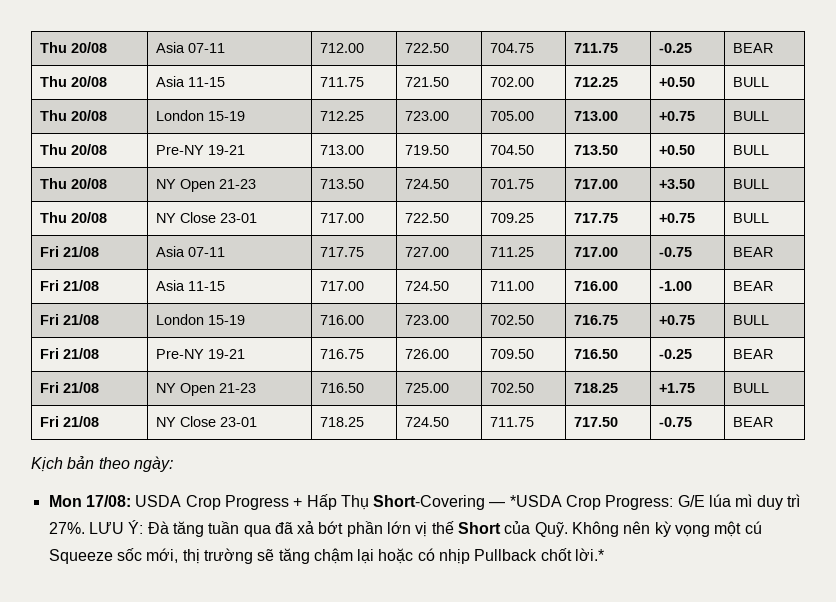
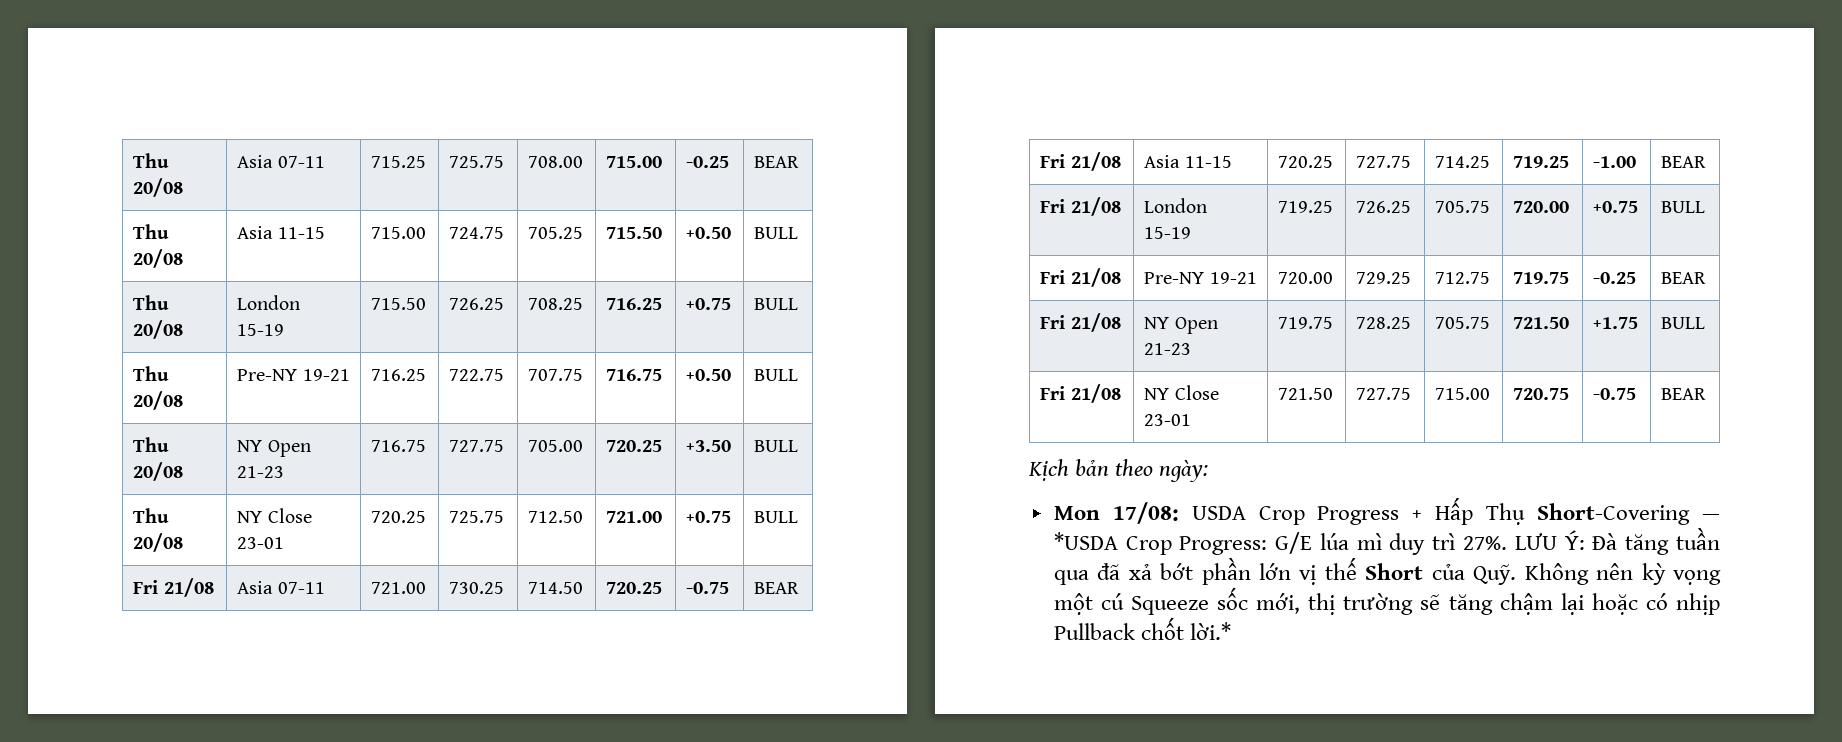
- Thu 20/08 | Asia 07-11 | 712.00 | 722.50 | 704.75 | 711.75 | -0.25 | BEAR
+ Thu 20/08 | Asia 07-11 | 715.25 | 725.75 | 708.00 | 715.00 | -0.25 | BEAR
- Thu 20/08 | Asia 11-15 | 711.75 | 721.50 | 702.00 | 712.25 | +0.50 | BULL
+ Thu 20/08 | Asia 11-15 | 715.00 | 724.75 | 705.25 | 715.50 | +0.50 | BULL
- Thu 20/08 | London 15-19 | 712.25 | 723.00 | 705.00 | 713.00 | +0.75 | BULL
+ Thu 20/08 | London 15-19 | 715.50 | 726.25 | 708.25 | 716.25 | +0.75 | BULL
- Thu 20/08 | Pre-NY 19-21 | 713.00 | 719.50 | 704.50 | 713.50 | +0.50 | BULL
+ Thu 20/08 | Pre-NY 19-21 | 716.25 | 722.75 | 707.75 | 716.75 | +0.50 | BULL
- Thu 20/08 | NY Open 21-23 | 713.50 | 724.50 | 701.75 | 717.00 | +3.50 | BULL
+ Thu 20/08 | NY Open 21-23 | 716.75 | 727.75 | 705.00 | 720.25 | +3.50 | BULL
- Thu 20/08 | NY Close 23-01 | 717.00 | 722.50 | 709.25 | 717.75 | +0.75 | BULL
+ Thu 20/08 | NY Close 23-01 | 720.25 | 725.75 | 712.50 | 721.00 | +0.75 | BULL
- Fri 21/08 | Asia 07-11 | 717.75 | 727.00 | 711.25 | 717.00 | -0.75 | BEAR
+ Fri 21/08 | Asia 07-11 | 721.00 | 730.25 | 714.50 | 720.25 | -0.75 | BEAR
- Fri 21/08 | Asia 11-15 | 717.00 | 724.50 | 711.00 | 716.00 | -1.00 | BEAR
+ Fri 21/08 | Asia 11-15 | 720.25 | 727.75 | 714.25 | 719.25 | -1.00 | BEAR
- Fri 21/08 | London 15-19 | 716.00 | 723.00 | 702.50 | 716.75 | +0.75 | BULL
+ Fri 21/08 | London 15-19 | 719.25 | 726.25 | 705.75 | 720.00 | +0.75 | BULL
- Fri 21/08 | Pre-NY 19-21 | 716.75 | 726.00 | 709.50 | 716.50 | -0.25 | BEAR
+ Fri 21/08 | Pre-NY 19-21 | 720.00 | 729.25 | 712.75 | 719.75 | -0.25 | BEAR
- Fri 21/08 | NY Open 21-23 | 716.50 | 725.00 | 702.50 | 718.25 | +1.75 | BULL
+ Fri 21/08 | NY Open 21-23 | 719.75 | 728.25 | 705.75 | 721.50 | +1.75 | BULL
- Fri 21/08 | NY Close 23-01 | 718.25 | 724.50 | 711.75 | 717.50 | -0.75 | BEAR
+ Fri 21/08 | NY Close 23-01 | 721.50 | 727.75 | 715.00 | 720.75 | -0.75 | BEAR

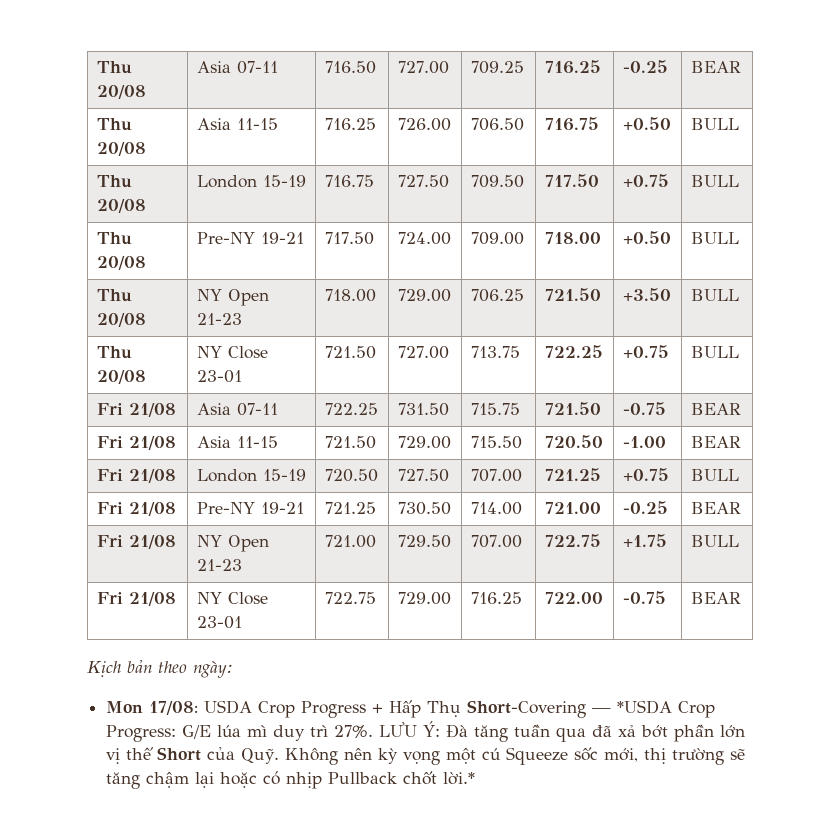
- Thu 20/08 | Asia 07-11 | 715.25 | 725.75 | 708.00 | 715.00 | -0.25 | BEAR
+ Thu 20/08 | Asia 07-11 | 716.50 | 727.00 | 709.25 | 716.25 | -0.25 | BEAR
- Thu 20/08 | Asia 11-15 | 715.00 | 724.75 | 705.25 | 715.50 | +0.50 | BULL
+ Thu 20/08 | Asia 11-15 | 716.25 | 726.00 | 706.50 | 716.75 | +0.50 | BULL
- Thu 20/08 | London 15-19 | 715.50 | 726.25 | 708.25 | 716.25 | +0.75 | BULL
+ Thu 20/08 | London 15-19 | 716.75 | 727.50 | 709.50 | 717.50 | +0.75 | BULL
- Thu 20/08 | Pre-NY 19-21 | 716.25 | 722.75 | 707.75 | 716.75 | +0.50 | BULL
+ Thu 20/08 | Pre-NY 19-21 | 717.50 | 724.00 | 709.00 | 718.00 | +0.50 | BULL
- Thu 20/08 | NY Open 21-23 | 716.75 | 727.75 | 705.00 | 720.25 | +3.50 | BULL
+ Thu 20/08 | NY Open 21-23 | 718.00 | 729.00 | 706.25 | 721.50 | +3.50 | BULL
- Thu 20/08 | NY Close 23-01 | 720.25 | 725.75 | 712.50 | 721.00 | +0.75 | BULL
+ Thu 20/08 | NY Close 23-01 | 721.50 | 727.00 | 713.75 | 722.25 | +0.75 | BULL
- Fri 21/08 | Asia 07-11 | 721.00 | 730.25 | 714.50 | 720.25 | -0.75 | BEAR
+ Fri 21/08 | Asia 07-11 | 722.25 | 731.50 | 715.75 | 721.50 | -0.75 | BEAR
- Fri 21/08 | Asia 11-15 | 720.25 | 727.75 | 714.25 | 719.25 | -1.00 | BEAR
+ Fri 21/08 | Asia 11-15 | 721.50 | 729.00 | 715.50 | 720.50 | -1.00 | BEAR
- Fri 21/08 | London 15-19 | 719.25 | 726.25 | 705.75 | 720.00 | +0.75 | BULL
+ Fri 21/08 | London 15-19 | 720.50 | 727.50 | 707.00 | 721.25 | +0.75 | BULL
- Fri 21/08 | Pre-NY 19-21 | 720.00 | 729.25 | 712.75 | 719.75 | -0.25 | BEAR
+ Fri 21/08 | Pre-NY 19-21 | 721.25 | 730.50 | 714.00 | 721.00 | -0.25 | BEAR
- Fri 21/08 | NY Open 21-23 | 719.75 | 728.25 | 705.75 | 721.50 | +1.75 | BULL
+ Fri 21/08 | NY Open 21-23 | 721.00 | 729.50 | 707.00 | 722.75 | +1.75 | BULL
- Fri 21/08 | NY Close 23-01 | 721.50 | 727.75 | 715.00 | 720.75 | -0.75 | BEAR
+ Fri 21/08 | NY Close 23-01 | 722.75 | 729.00 | 716.25 | 722.00 | -0.75 | BEAR

